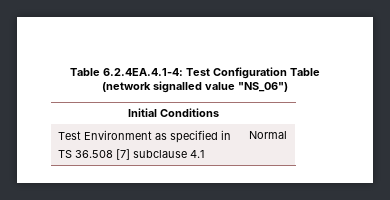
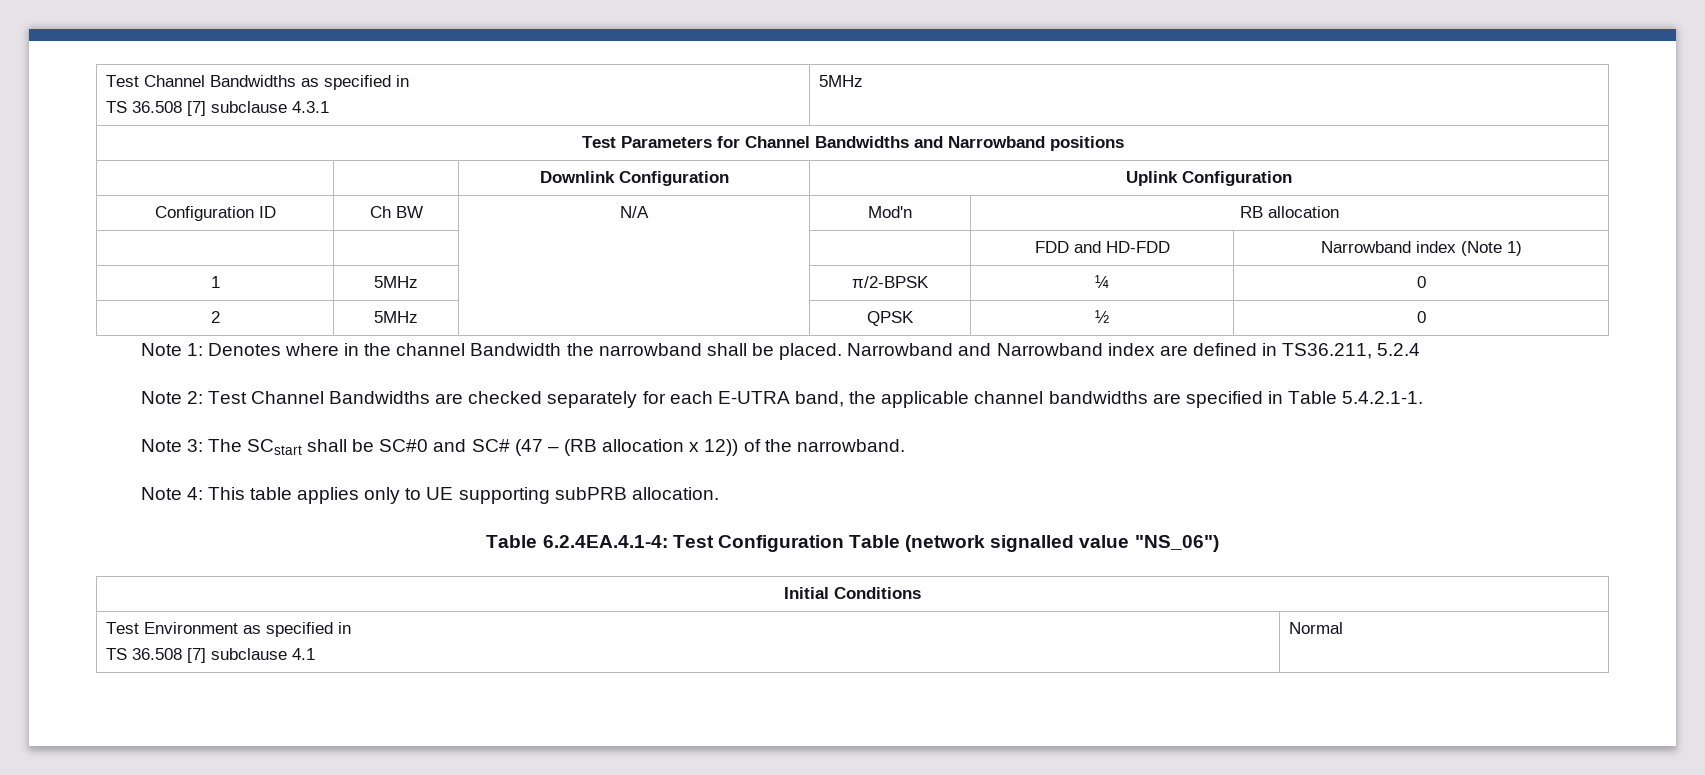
+ Test Channel Bandwidths as specified in
+ TS 36.508 [7] subclause 4.3.1 | 5MHz
+ Test Parameters for Channel Bandwidths and Narrowband positions
+ | | Downlink Configuration | Uplink Configuration
+ Configuration ID | Ch BW | N/A | Mod'n | RB allocation
+ | | | | FDD and HD-FDD | Narrowband index (Note 1)
+ 1 | 5MHz | | π/2-BPSK | ¼ | 0
+ 2 | 5MHz | | QPSK | ½ | 0
+ Note 1: Denotes where in the channel Bandwidth the narrowband shall be placed. Narrowband and Narrowband index are defined in TS36.211, 5.2.4
+ Note 2: Test Channel Bandwidths are checked separately for each E-UTRA band, the applicable channel bandwidths are specified in Table 5.4.2.1-1.
+ Note 3: The SCstart shall be SC#0 and SC# (47 – (RB allocation x 12)) of the narrowband.
+ Note 4: This table applies only to UE supporting subPRB allocation.

